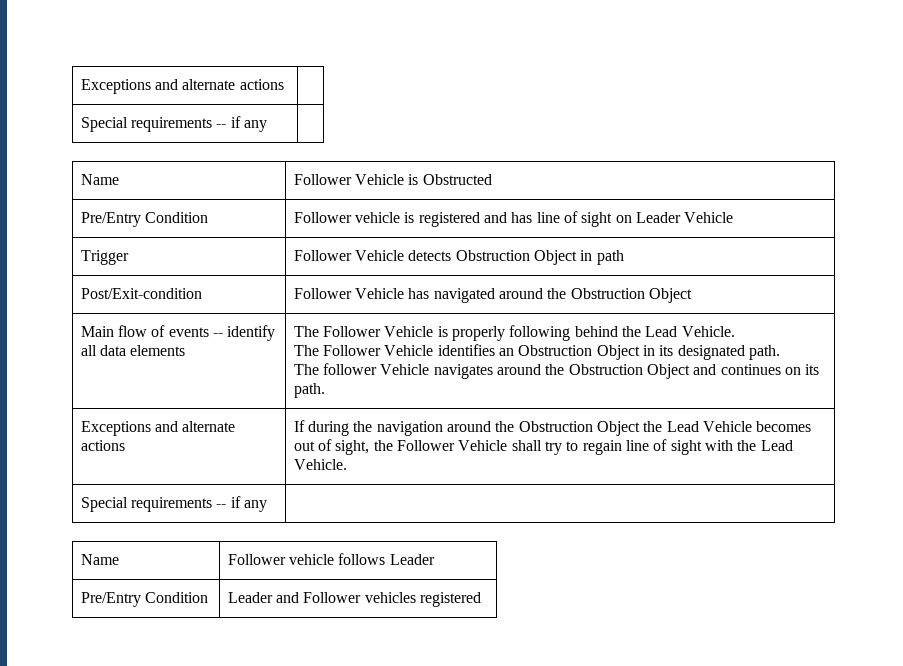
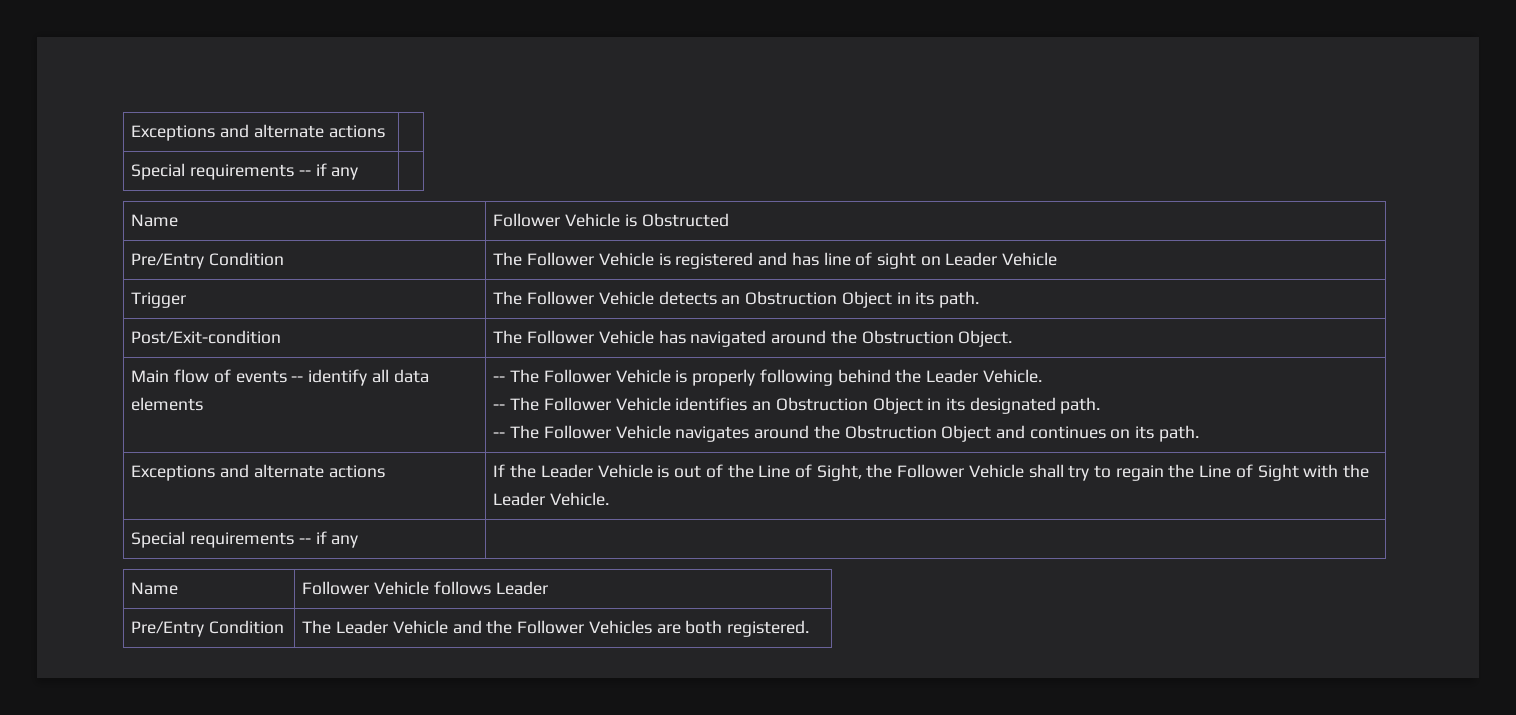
- Pre/Entry Condition | Follower vehicle is registered and has line of sight on Leader Vehicle
+ Pre/Entry Condition | The Follower Vehicle is registered and has line of sight on Leader Vehicle
- Trigger | Follower Vehicle detects Obstruction Object in path
+ Trigger | The Follower Vehicle detects an Obstruction Object in its path.
- Post/Exit-condition | Follower Vehicle has navigated around the Obstruction Object
+ Post/Exit-condition | The Follower Vehicle has navigated around the Obstruction Object.
- The Follower Vehicle is properly following behind the Lead Vehicle.
- The Follower Vehicle identifies an Obstruction Object in its designated path.
+ -- The Follower Vehicle is properly following behind the Leader Vehicle.
+ -- The Follower Vehicle identifies an Obstruction Object in its designated path.
- The follower Vehicle navigates around the Obstruction Object and continues on its path.
+ -- The Follower Vehicle navigates around the Obstruction Object and continues on its path.
- Exceptions and alternate actions | If during the navigation around the Obstruction Object the Lead Vehicle becomes out of sight, the Follower Vehicle shall try to regain line of sight with the Lead Vehicle.
+ Exceptions and alternate actions | If the Leader Vehicle is out of the Line of Sight, the Follower Vehicle shall try to regain the Line of Sight with the Leader Vehicle.
- Name | Follower vehicle follows Leader
+ Name | Follower Vehicle follows Leader
- Pre/Entry Condition | Leader and Follower vehicles registered
+ Pre/Entry Condition | The Leader Vehicle and the Follower Vehicles are both registered.

